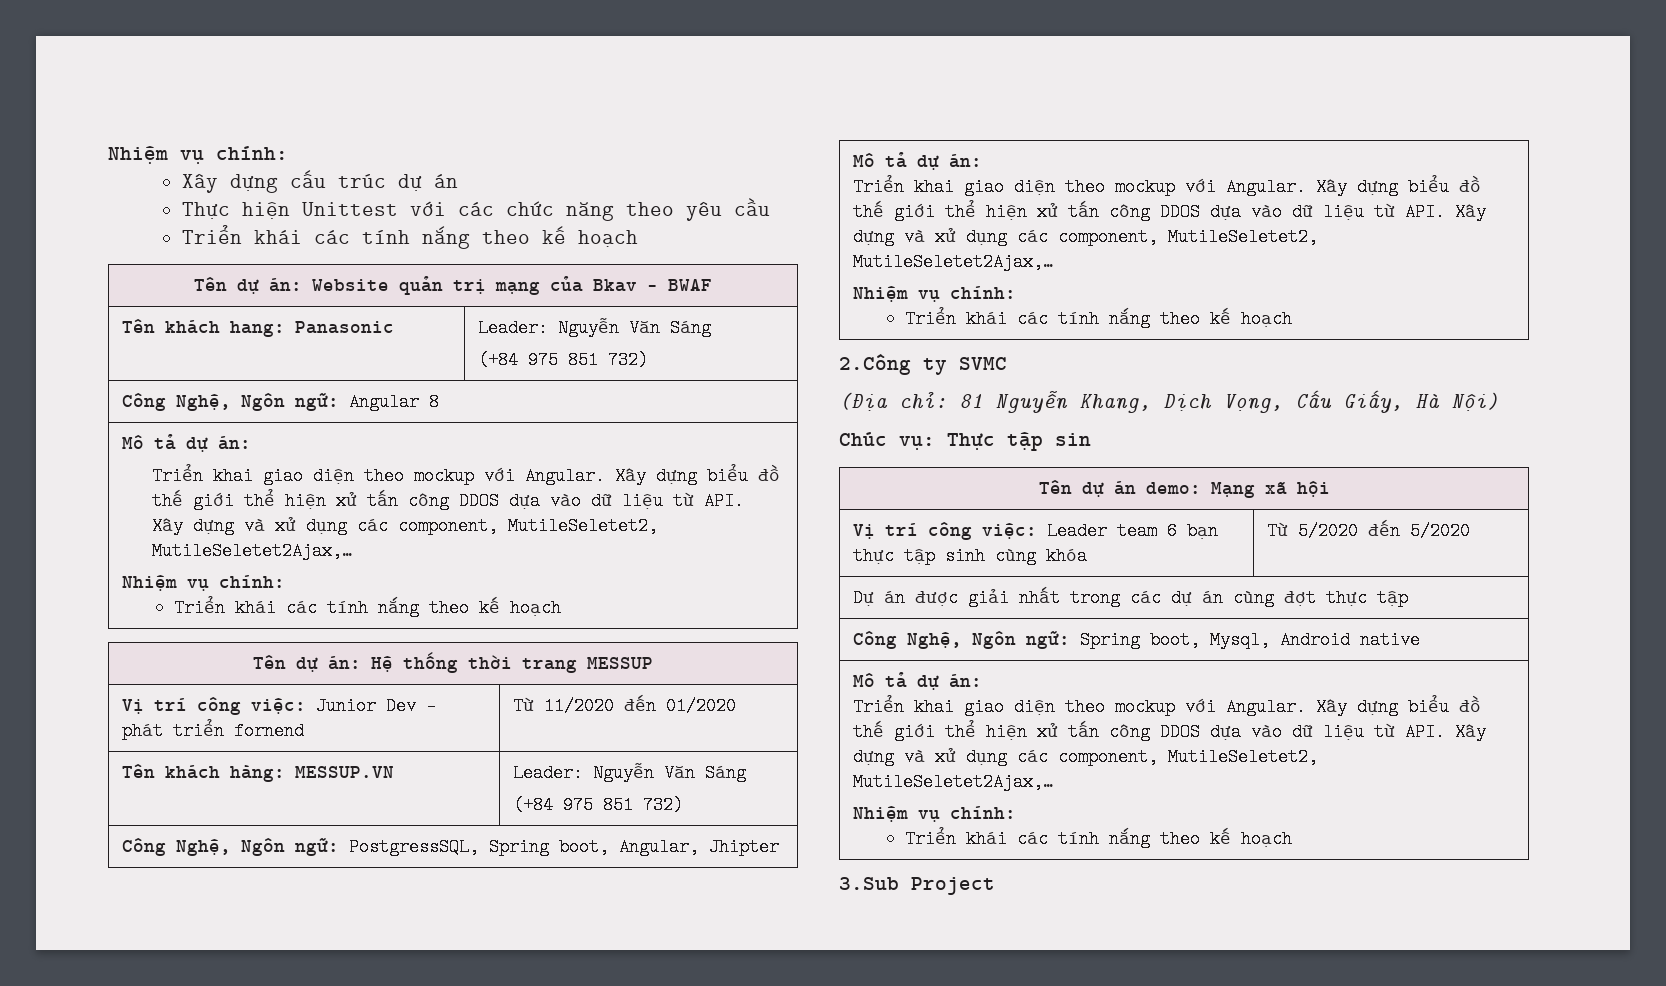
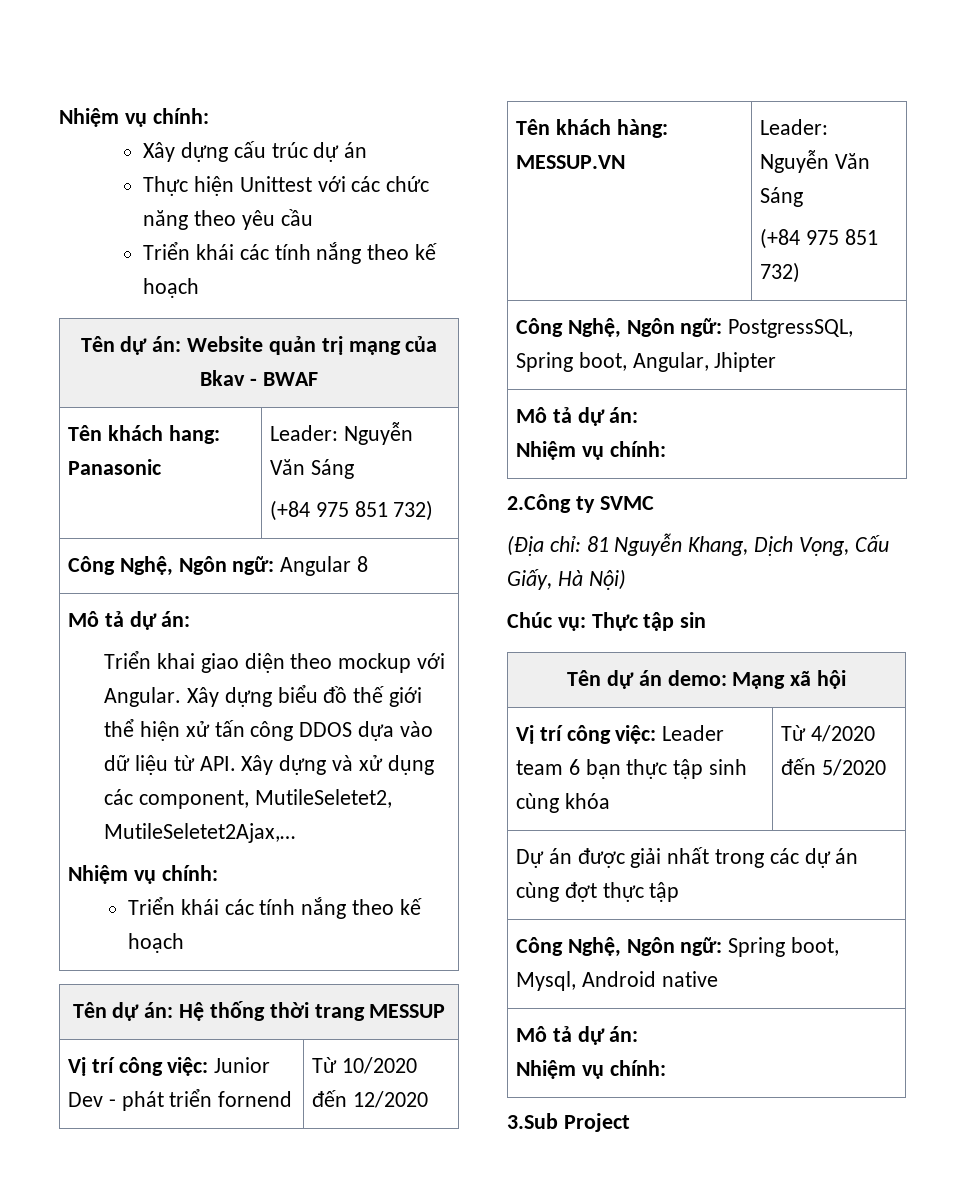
- Vị trí công việc: Junior Dev - phát triển fornend | Từ 11/2020 đến 01/2020
+ Vị trí công việc: Junior Dev - phát triển fornend | Từ 10/2020 đến 12/2020
  Công Nghệ, Ngôn ngữ: PostgressSQL, Spring boot, Angular, Jhipter
  Mô tả dự án:
- Triển khai giao diện theo mockup với Angular. Xây dựng biểu đồ thế giới thể hiện xử tấn công DDOS dựa vào dữ liệu từ API. Xây dựng và xử dụng các component, MutileSeletet2, MutileSeletet2Ajax,…
  Nhiệm vụ chính:
- Triển khái các tính nắng theo kế hoạch
- Vị trí công việc: Leader team 6 bạn thực tập sinh cùng khóa | Từ 5/2020 đến 5/2020
+ Vị trí công việc: Leader team 6 bạn thực tập sinh cùng khóa | Từ 4/2020 đến 5/2020
  Công Nghệ, Ngôn ngữ: Spring boot, Mysql, Android native
  Mô tả dự án:
- Triển khai giao diện theo mockup với Angular. Xây dựng biểu đồ thế giới thể hiện xử tấn công DDOS dựa vào dữ liệu từ API. Xây dựng và xử dụng các component, MutileSeletet2, MutileSeletet2Ajax,…
  Nhiệm vụ chính:
- Triển khái các tính nắng theo kế hoạch

